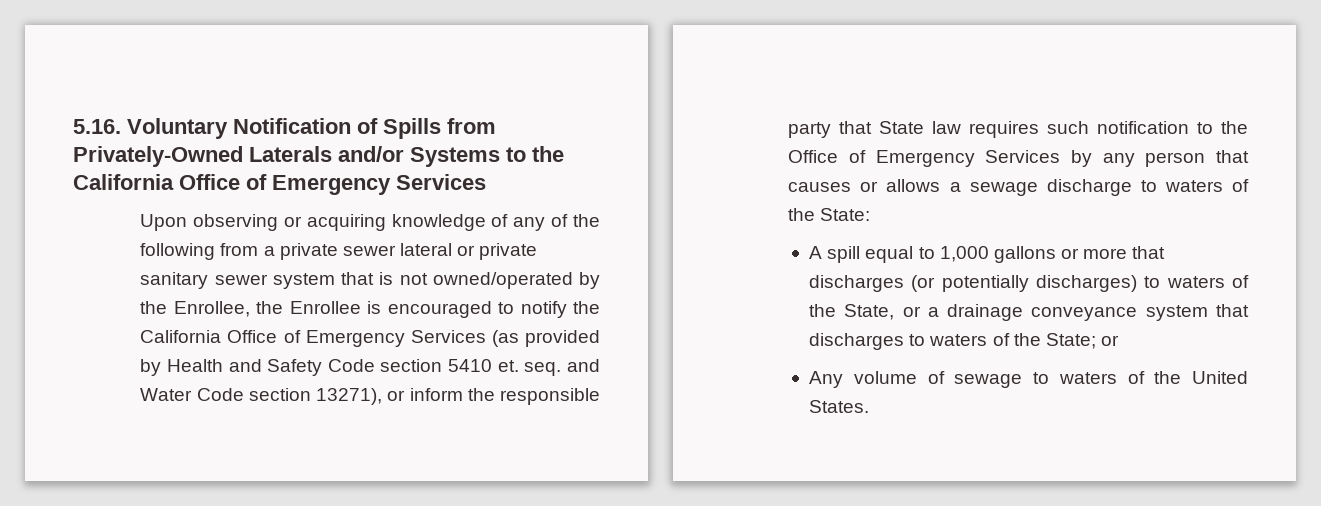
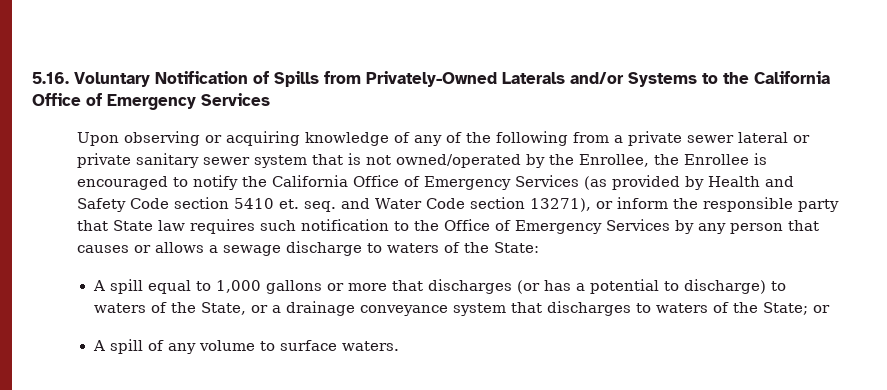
- A spill equal to 1,000 gallons or more that discharges (or potentially discharges) to waters of the State, or a drainage conveyance system that discharges to waters of the State; or
+ A spill equal to 1,000 gallons or more that discharges (or has a potential to discharge) to waters of the State, or a drainage conveyance system that discharges to waters of the State; or
- Any volume of sewage to waters of the United States.
+ A spill of any volume to surface waters.

